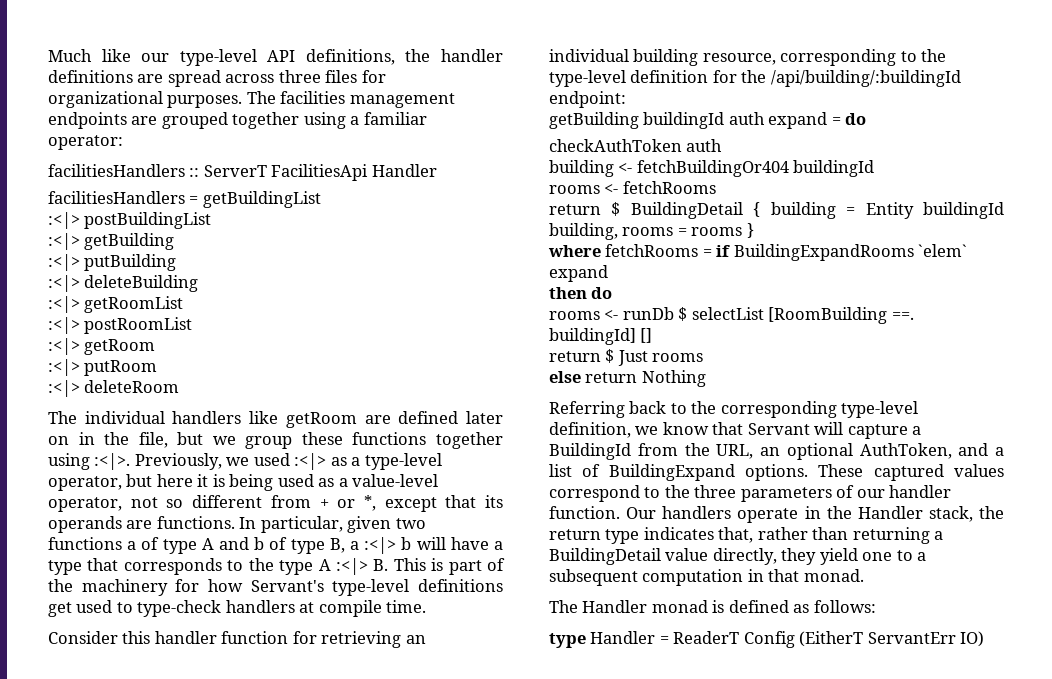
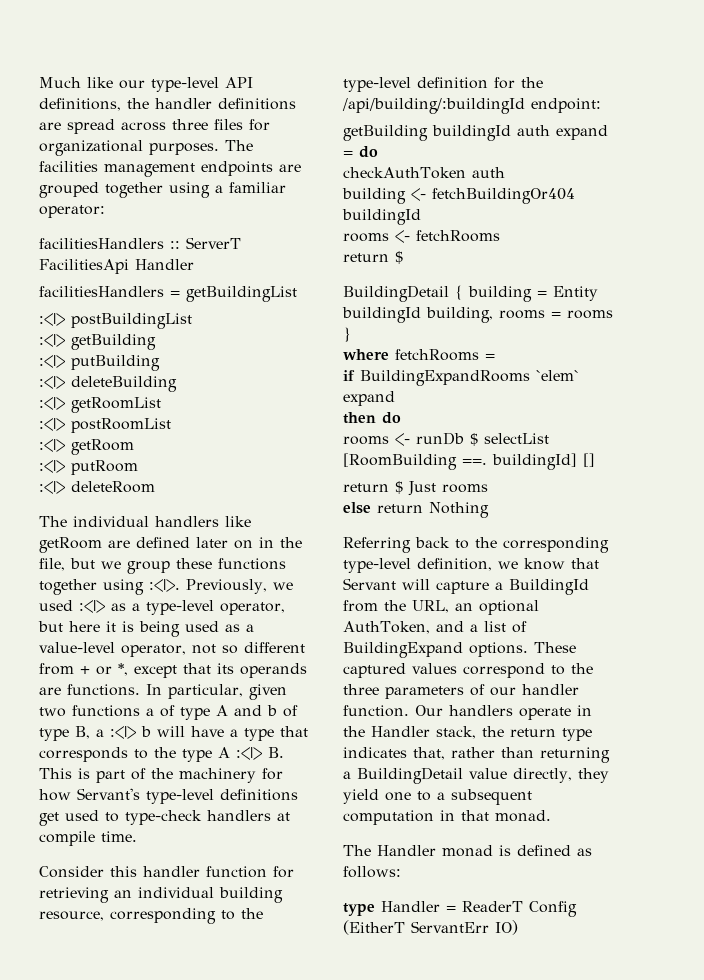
  rooms <- fetchRooms
- return $ BuildingDetail { building = Entity buildingId building, rooms = rooms }
+ return $
+ BuildingDetail { building = Entity buildingId building, rooms = rooms }
- where fetchRooms = if BuildingExpandRooms `elem` expand
+ where fetchRooms =
+ if BuildingExpandRooms `elem` expand

